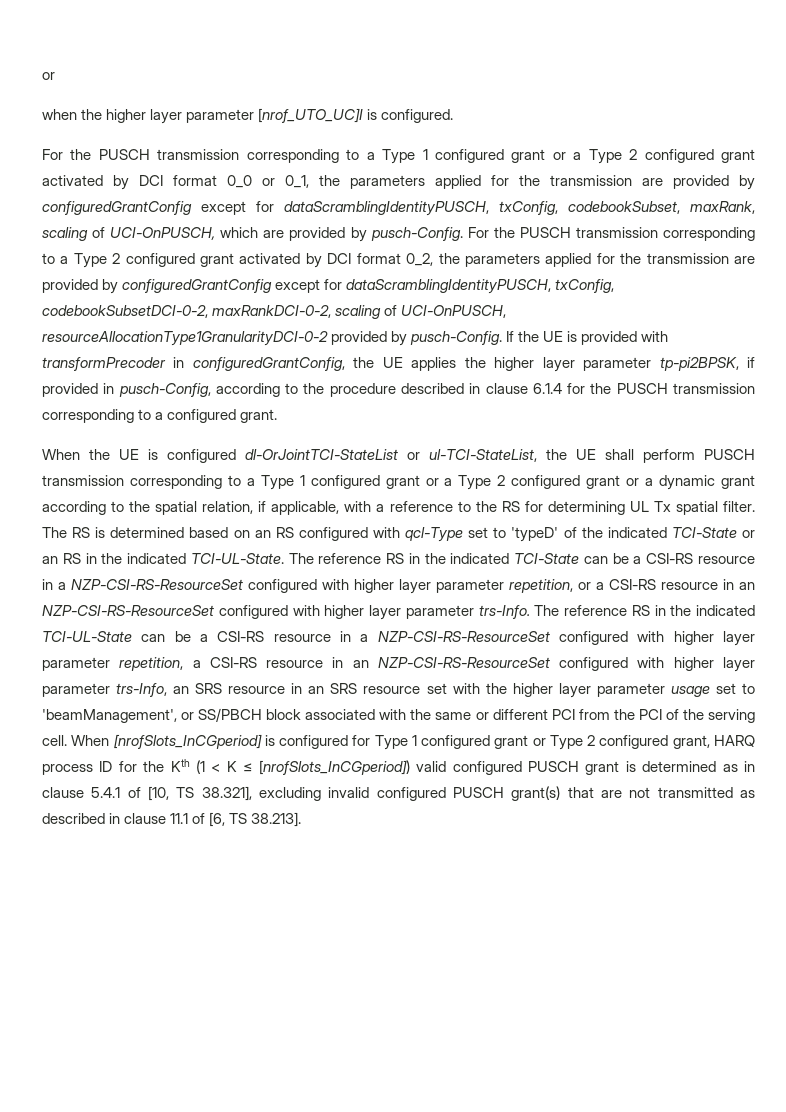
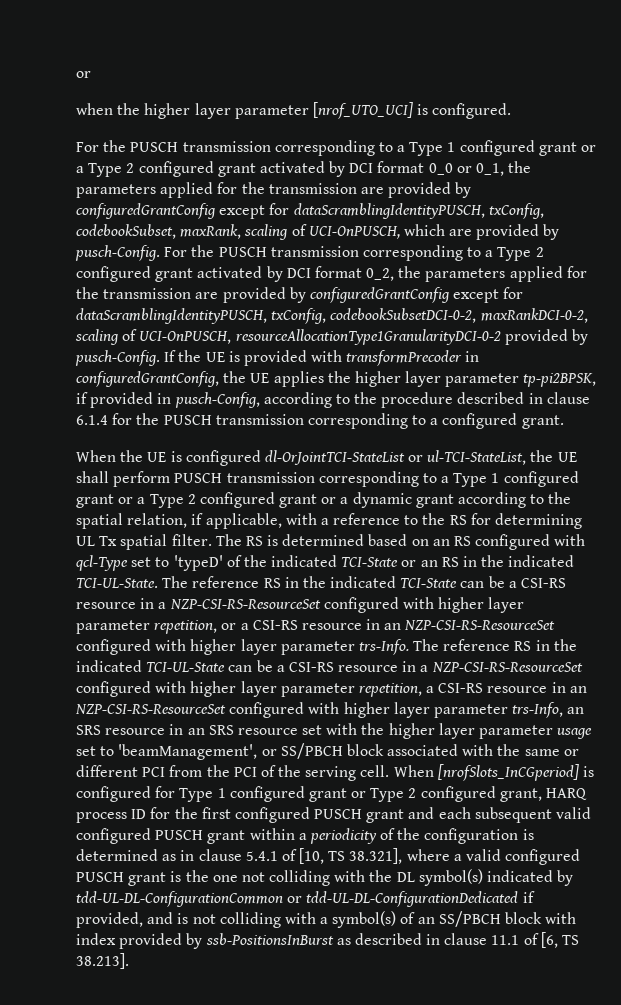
- when the higher layer parameter [nrof_UTO_UC]I is configured.
+ when the higher layer parameter [nrof_UTO_UCI] is configured.
- When [nrofSlots_InCGperiod] is configured for Type 1 configured grant or Type 2 configured grant, HARQ process ID for the Kth (1 < K ≤ [nrofSlots_InCGperiod]) valid configured PUSCH grant is determined as in clause 5.4.1 of [10, TS 38.321], excluding invalid configured PUSCH grant(s) that are not transmitted as described in clause 11.1 of [6, TS 38.213].
+ When [nrofSlots_InCGperiod] is configured for Type 1 configured grant or Type 2 configured grant, HARQ process ID for the first configured PUSCH grant and each subsequent valid configured PUSCH grant within a periodicity of the configuration is determined as in clause 5.4.1 of [10, TS 38.321], where a valid configured PUSCH grant is the one not colliding with the DL symbol(s) indicated by tdd-UL-DL-ConfigurationCommon or tdd-UL-DL-ConfigurationDedicated if provided, and is not colliding with a symbol(s) of an SS/PBCH block with index provided by ssb-PositionsInBurst as described in clause 11.1 of [6, TS 38.213].

